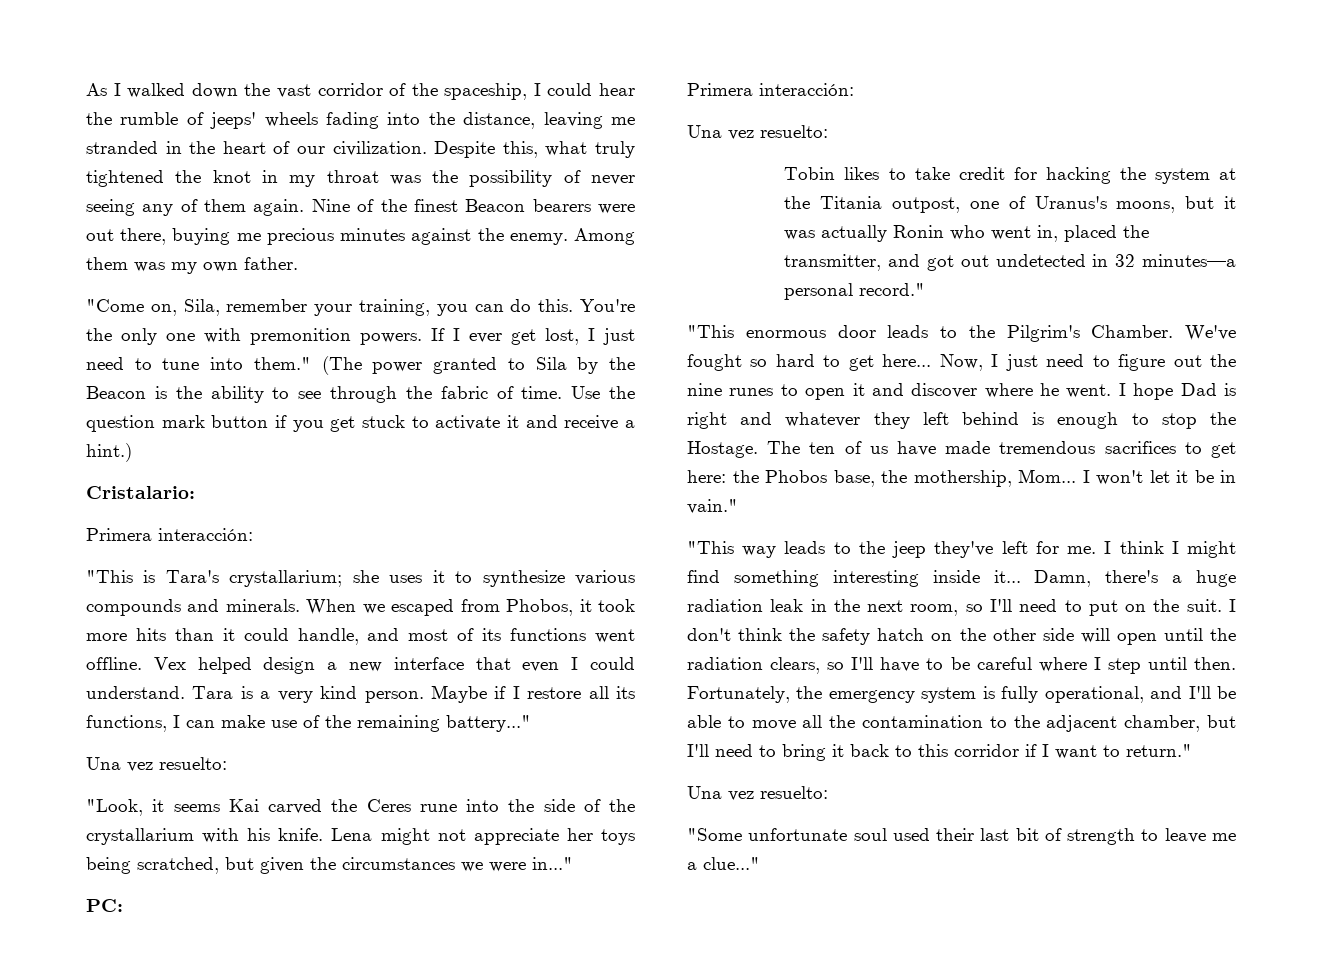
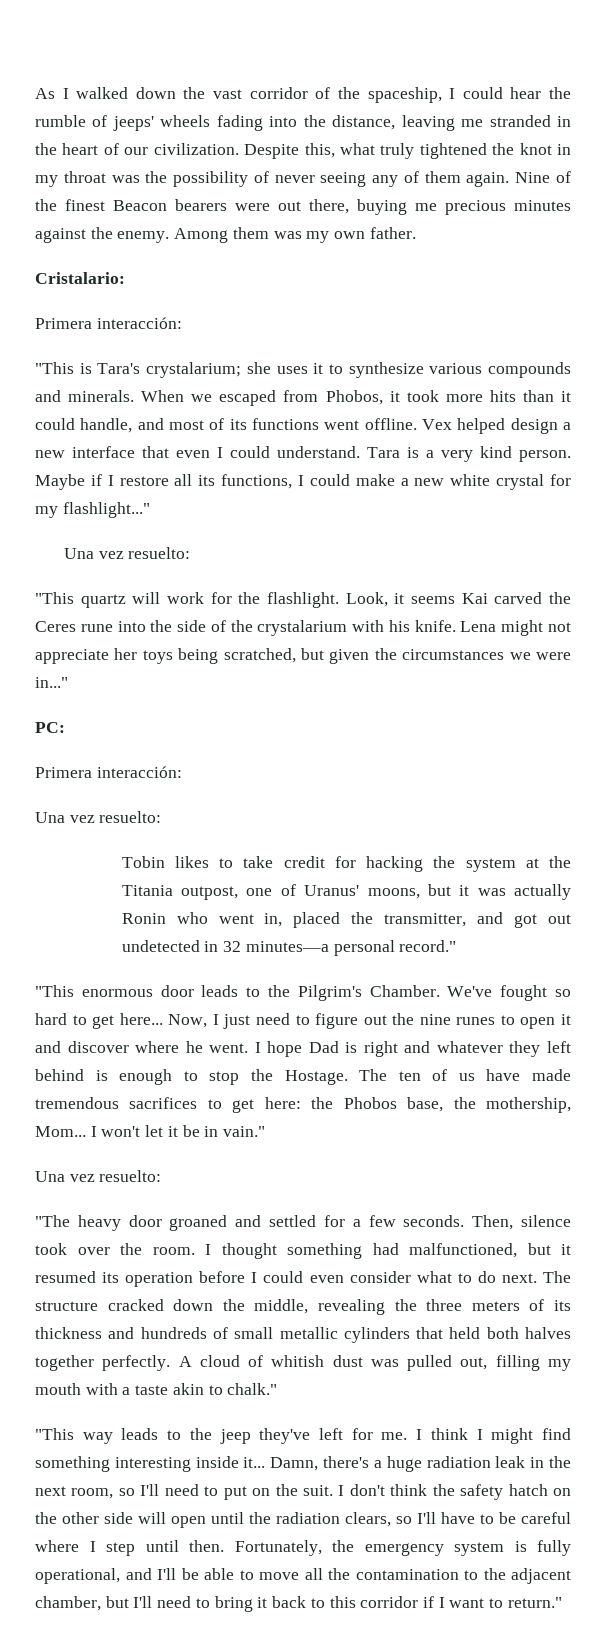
- "Come on, Sila, remember your training, you can do this. You're the only one with premonition powers. If I ever get lost, I just need to tune into them." (The power granted to Sila by the Beacon is the ability to see through the fabric of time. Use the question mark button if you get stuck to activate it and receive a hint.)
- "This is Tara's crystallarium; she uses it to synthesize various compounds and minerals.
+ "This is Tara's crystalarium; she uses it to synthesize various compounds and minerals.
- Maybe if I restore all its functions, I can make use of the remaining battery..."
+ Maybe if I restore all its functions, I could make a new white crystal for my flashlight..."
  Una vez resuelto:
- "Look, it seems Kai carved the Ceres rune into the side of the crystallarium with his knife.
+ "This quartz will work for the flashlight. Look, it seems Kai carved the Ceres rune into the side of the crystalarium with his knife.
- Tobin likes to take credit for hacking the system at the Titania outpost, one of Uranus's moons, but it was actually Ronin who went in, placed the transmitter, and got out undetected in 32 minutes—a personal record."
+ Tobin likes to take credit for hacking the system at the Titania outpost, one of Uranus' moons, but it was actually Ronin who went in, placed the transmitter, and got out undetected in 32 minutes—a personal record."
  I won't let it be in vain."
+ Una vez resuelto:
+ "The heavy door groaned and settled for a few seconds. Then, silence took over the room. I thought something had malfunctioned, but it resumed its operation before I could even consider what to do next. The structure cracked down the middle, revealing the three meters of its thickness and hundreds of small metallic cylinders that held both halves together perfectly. A cloud of whitish dust was pulled out, filling my mouth with a taste akin to chalk."
  Fortunately, the emergency system is fully operational, and I'll be able to move all the contamination to the adjacent chamber, but I'll need to bring it back to this corridor if I want to return."
- Una vez resuelto:
- "Some unfortunate soul used their last bit of strength to leave me a clue..."

